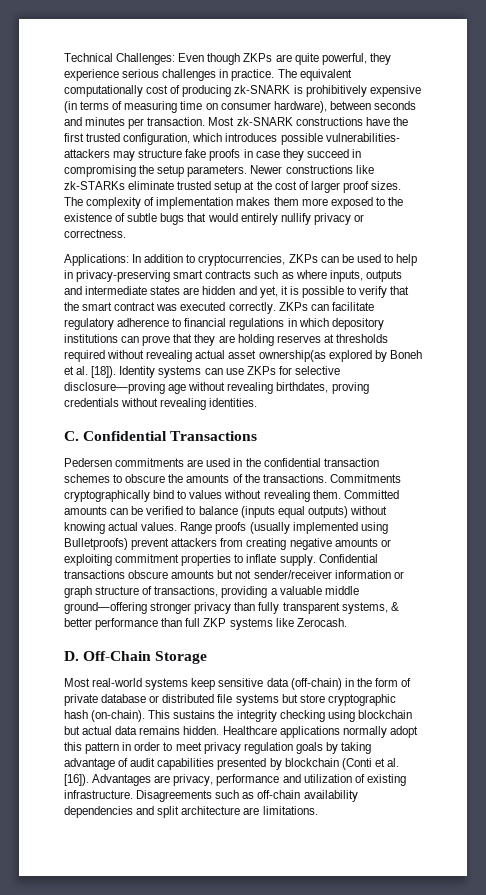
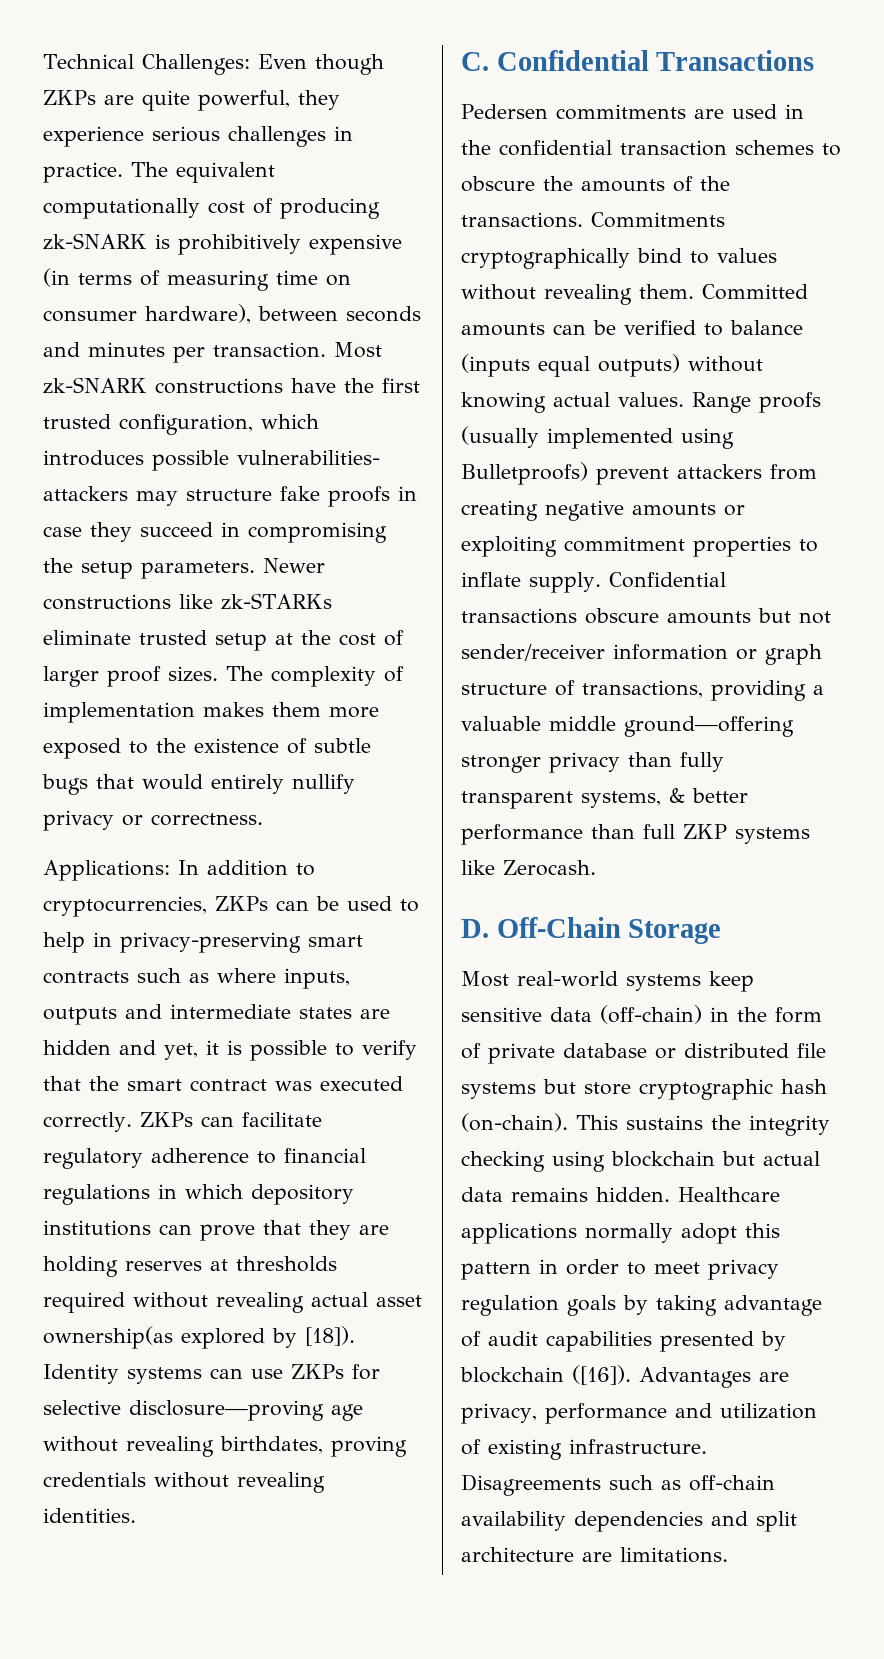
- ZKPs can facilitate regulatory adherence to financial regulations in which depository institutions can prove that they are holding reserves at thresholds required without revealing actual asset ownership(as explored by Boneh et al. [18]).
+ ZKPs can facilitate regulatory adherence to financial regulations in which depository institutions can prove that they are holding reserves at thresholds required without revealing actual asset ownership(as explored by [18]).
- Healthcare applications normally adopt this pattern in order to meet privacy regulation goals by taking advantage of audit capabilities presented by blockchain (Conti et al. [16]).
+ Healthcare applications normally adopt this pattern in order to meet privacy regulation goals by taking advantage of audit capabilities presented by blockchain ([16]).

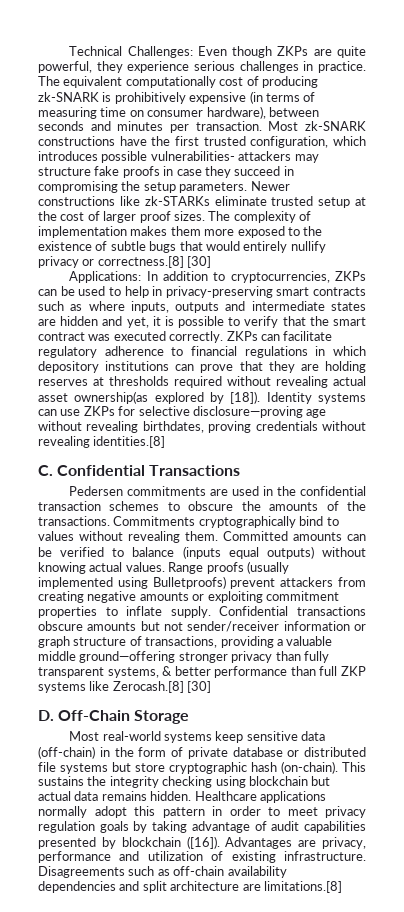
- The complexity of implementation makes them more exposed to the existence of subtle bugs that would entirely nullify privacy or correctness.
+ The complexity of implementation makes them more exposed to the existence of subtle bugs that would entirely nullify privacy or correctness.[8] [30]
- Identity systems can use ZKPs for selective disclosure—proving age without revealing birthdates, proving credentials without revealing identities.
+ Identity systems can use ZKPs for selective disclosure—proving age without revealing birthdates, proving credentials without revealing identities.[8]
- Confidential transactions obscure amounts but not sender/receiver information or graph structure of transactions, providing a valuable middle ground—offering stronger privacy than fully transparent systems, & better performance than full ZKP systems like Zerocash.
+ Confidential transactions obscure amounts but not sender/receiver information or graph structure of transactions, providing a valuable middle ground—offering stronger privacy than fully transparent systems, & better performance than full ZKP systems like Zerocash.[8] [30]
- Disagreements such as off-chain availability dependencies and split architecture are limitations.
+ Disagreements such as off-chain availability dependencies and split architecture are limitations.[8]

